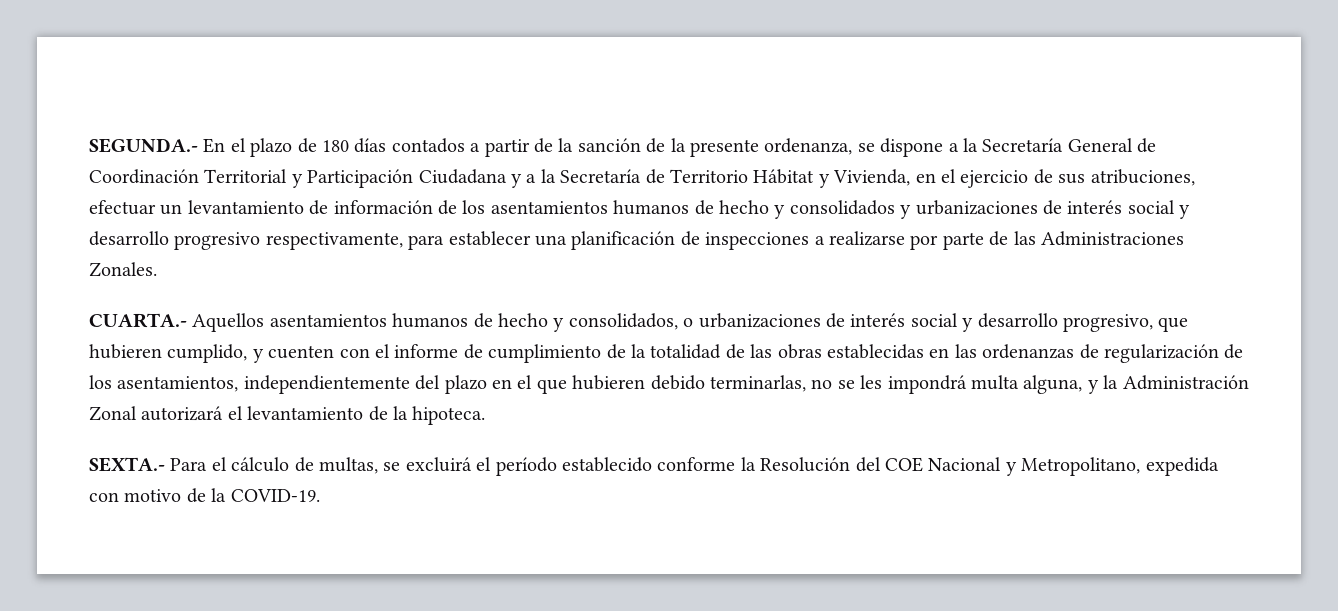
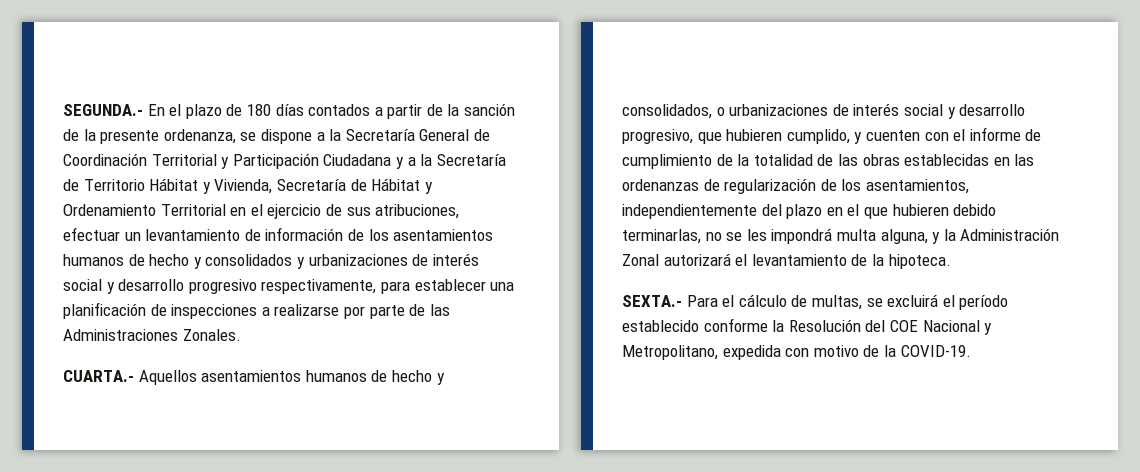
- SEGUNDA.- En el plazo de 180 días contados a partir de la sanción de la presente ordenanza, se dispone a la Secretaría General de Coordinación Territorial y Participación Ciudadana y a la Secretaría de Territorio Hábitat y Vivienda, en el ejercicio de sus atribuciones, efectuar un levantamiento de información de los asentamientos humanos de hecho y consolidados y urbanizaciones de interés social y desarrollo progresivo respectivamente, para establecer una planificación de inspecciones a realizarse por parte de las Administraciones Zonales.
+ SEGUNDA.- En el plazo de 180 días contados a partir de la sanción de la presente ordenanza, se dispone a la Secretaría General de Coordinación Territorial y Participación Ciudadana y a la Secretaría de Territorio Hábitat y Vivienda, Secretaría de Hábitat y Ordenamiento Territorial en el ejercicio de sus atribuciones, efectuar un levantamiento de información de los asentamientos humanos de hecho y consolidados y urbanizaciones de interés social y desarrollo progresivo respectivamente, para establecer una planificación de inspecciones a realizarse por parte de las Administraciones Zonales.

